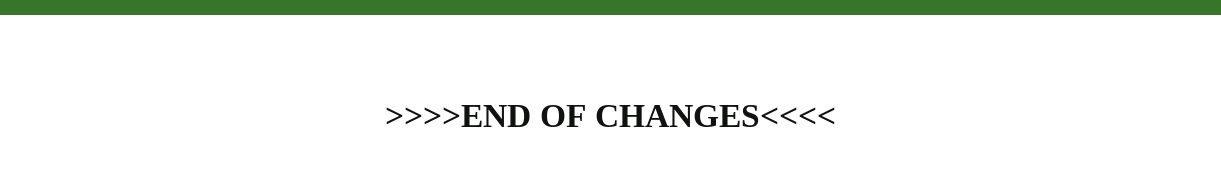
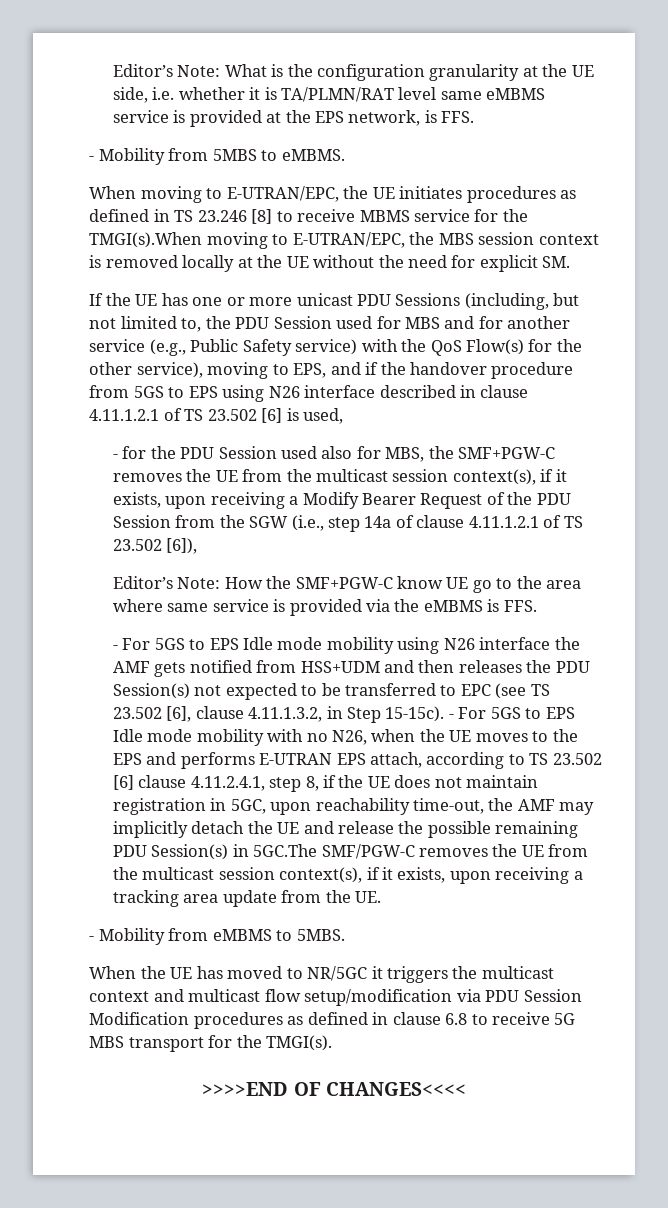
+ Editor’s Note: What is the configuration granularity at the UE side, i.e. whether it is TA/PLMN/RAT level same eMBMS service is provided at the EPS network, is FFS.
+ - Mobility from 5MBS to eMBMS.
+ When moving to E-UTRAN/EPC, the UE initiates procedures as defined in TS 23.246 [8] to receive MBMS service for the TMGI(s).When moving to E-UTRAN/EPC, the MBS session context is removed locally at the UE without the need for explicit SM.
+ If the UE has one or more unicast PDU Sessions (including, but not limited to, the PDU Session used for MBS and for another service (e.g., Public Safety service) with the QoS Flow(s) for the other service), moving to EPS, and if the handover procedure from 5GS to EPS using N26 interface described in clause 4.11.1.2.1 of TS 23.502 [6] is used,
+ - for the PDU Session used also for MBS, the SMF+PGW-C removes the UE from the multicast session context(s), if it exists, upon receiving a Modify Bearer Request of the PDU Session from the SGW (i.e., step 14a of clause 4.11.1.2.1 of TS 23.502 [6]),
+ Editor’s Note: How the SMF+PGW-C know UE go to the area where same service is provided via the eMBMS is FFS.
+ - For 5GS to EPS Idle mode mobility using N26 interface the AMF gets notified from HSS+UDM and then releases the PDU Session(s) not expected to be transferred to EPC (see TS 23.502 [6], clause 4.11.1.3.2, in Step 15-15c). - For 5GS to EPS Idle mode mobility with no N26, when the UE moves to the EPS and performs E-UTRAN EPS attach, according to TS 23.502 [6] clause 4.11.2.4.1, step 8, if the UE does not maintain registration in 5GC, upon reachability time-out, the AMF may implicitly detach the UE and release the possible remaining PDU Session(s) in 5GC.The SMF/PGW-C removes the UE from the multicast session context(s), if it exists, upon receiving a tracking area update from the UE.
+ - Mobility from eMBMS to 5MBS.
+ When the UE has moved to NR/5GC it triggers the multicast context and multicast flow setup/modification via PDU Session Modification procedures as defined in clause 6.8 to receive 5G MBS transport for the TMGI(s).

